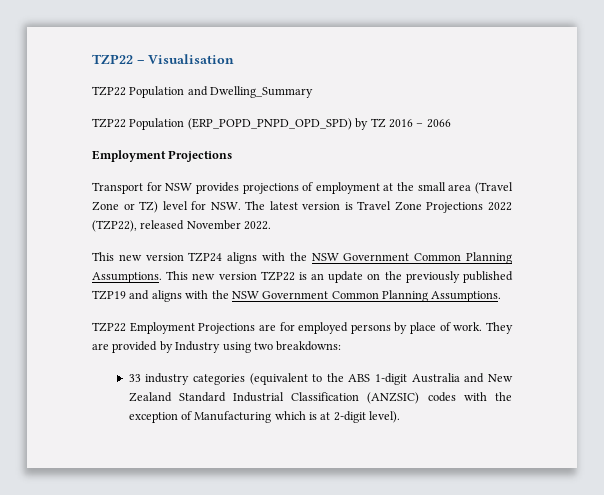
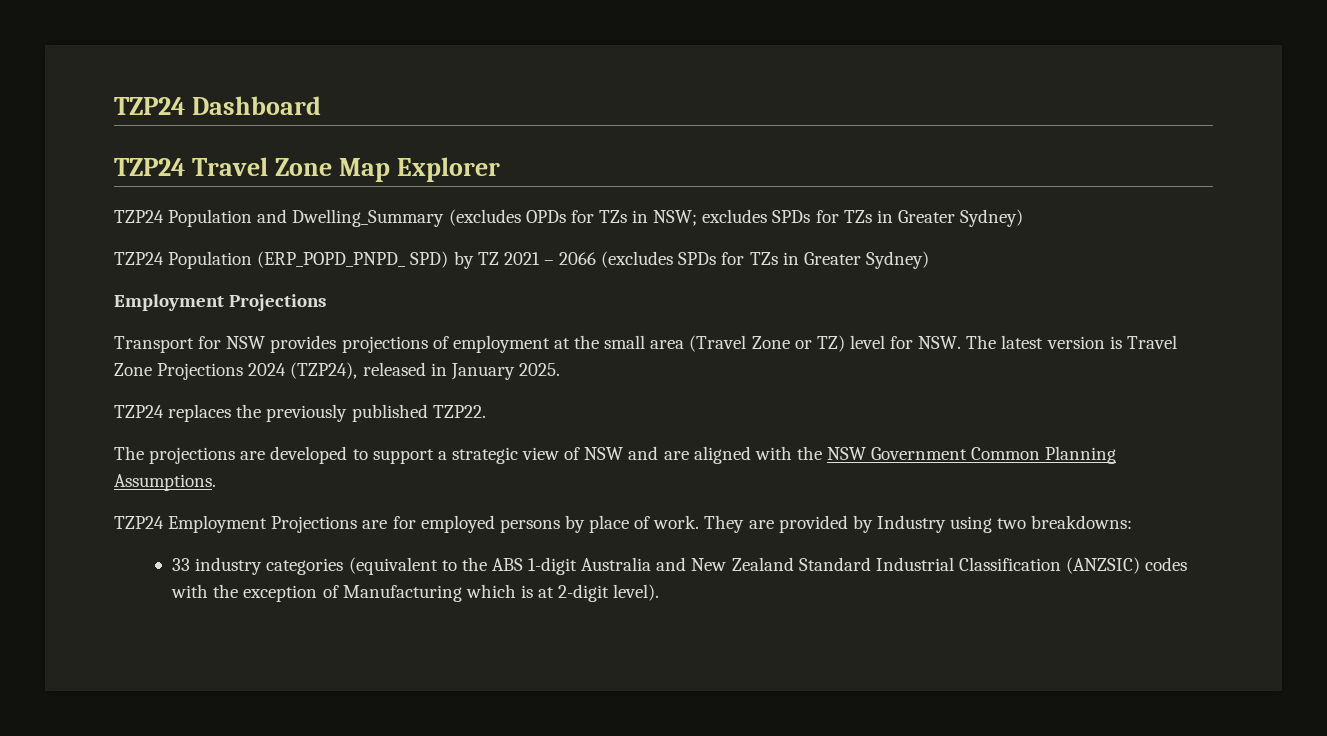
- TZP22 – Visualisation
- TZP22 Population and Dwelling_Summary
- TZP22 Population (ERP_POPD_PNPD_OPD_SPD) by TZ 2016 – 2066
+ TZP24 Dashboard
+ TZP24 Travel Zone Map Explorer
+ TZP24 Population and Dwelling_Summary (excludes OPDs for TZs in NSW; excludes SPDs for TZs in Greater Sydney)
+ TZP24 Population (ERP_POPD_PNPD_ SPD) by TZ 2021 – 2066 (excludes SPDs for TZs in Greater Sydney)
- Transport for NSW provides projections of employment at the small area (Travel Zone or TZ) level for NSW. The latest version is Travel Zone Projections 2022 (TZP22), released November 2022.
- This new version TZP24 aligns with the NSW Government Common Planning Assumptions. This new version TZP22 is an update on the previously published TZP19 and aligns with the NSW Government Common Planning Assumptions.
+ Transport for NSW provides projections of employment at the small area (Travel Zone or TZ) level for NSW. The latest version is Travel Zone Projections 2024 (TZP24), released in January 2025.
+ TZP24 replaces the previously published TZP22.
+ The projections are developed to support a strategic view of NSW and are aligned with the NSW Government Common Planning Assumptions.
- TZP22 Employment Projections are for employed persons by place of work.
+ TZP24 Employment Projections are for employed persons by place of work.

